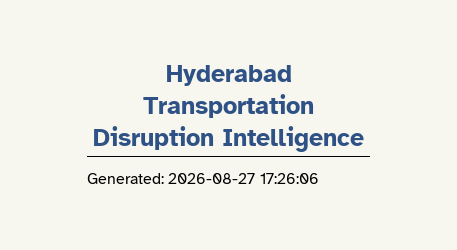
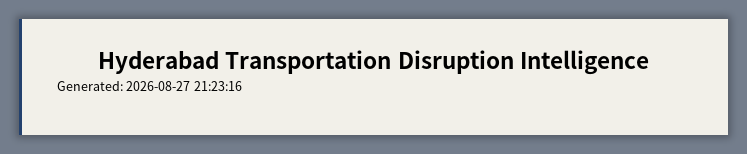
- Generated: 2026-08-27 17:26:06
+ Generated: 2026-08-27 21:23:16

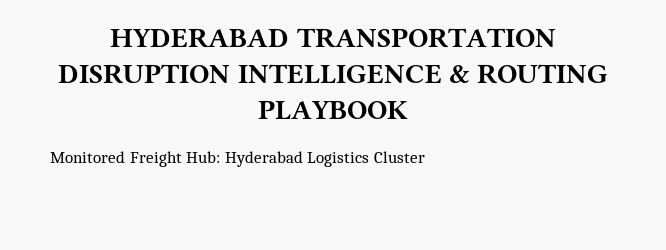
- Hyderabad Transportation Disruption Intelligence
- Generated: 2026-08-27 21:23:16
+ HYDERABAD TRANSPORTATION DISRUPTION INTELLIGENCE & ROUTING PLAYBOOK
+ Monitored Freight Hub: Hyderabad Logistics Cluster

